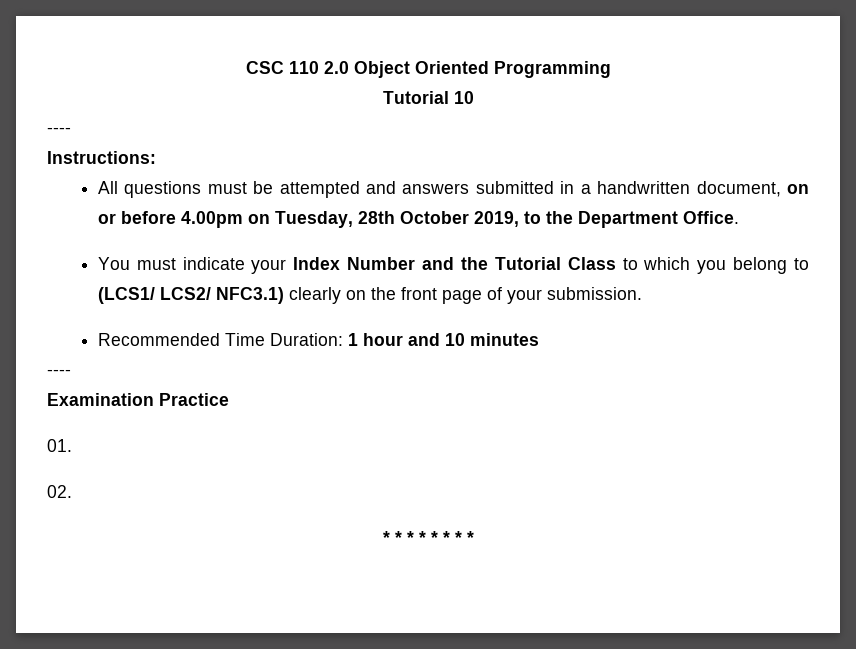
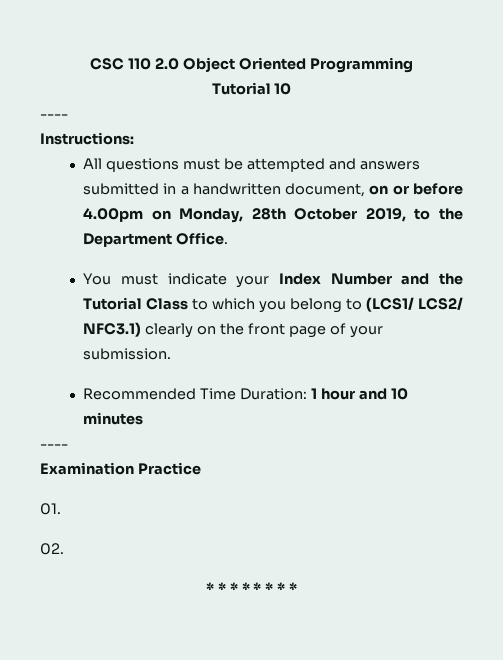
- All questions must be attempted and answers submitted in a handwritten document, on or before 4.00pm on Tuesday, 28th October 2019, to the Department Office.
+ All questions must be attempted and answers submitted in a handwritten document, on or before 4.00pm on Monday, 28th October 2019, to the Department Office.

